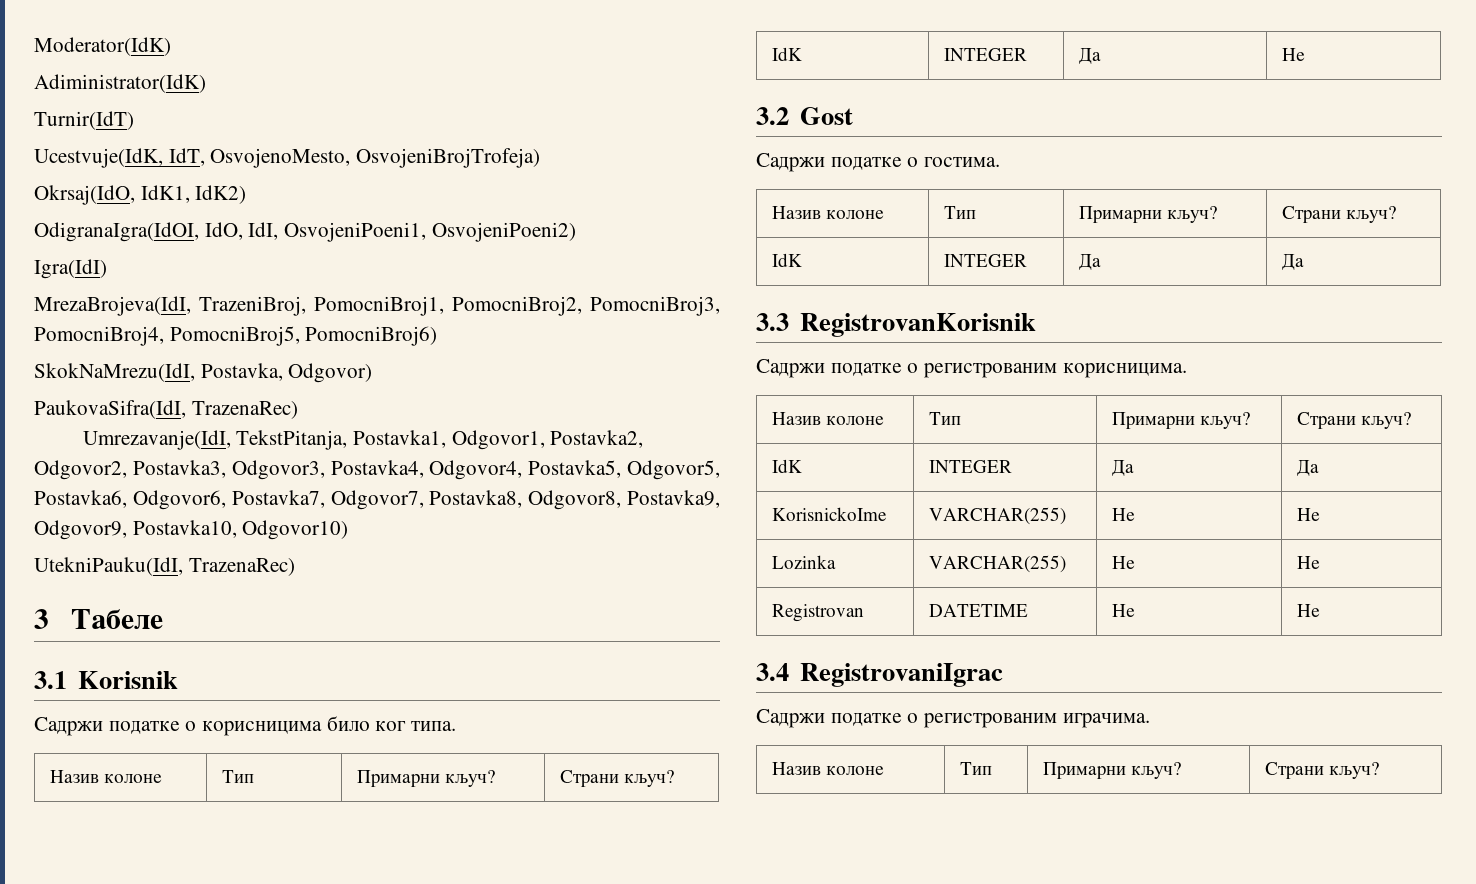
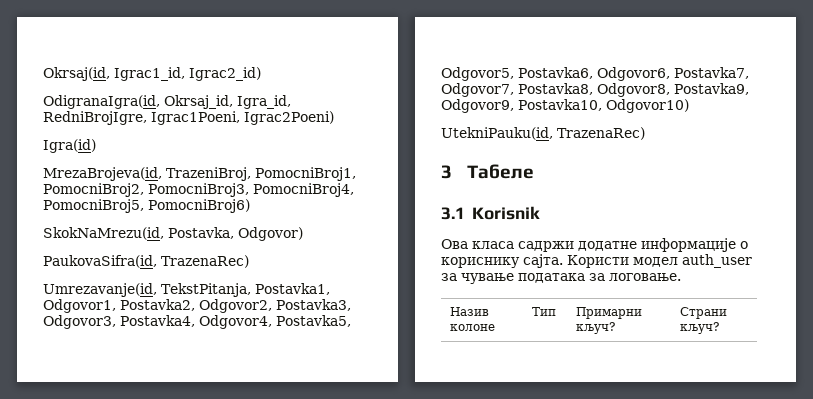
- Moderator(IdK)
- Adiministrator(IdK)
- Turnir(IdT)
- Ucestvuje(IdK, IdT, OsvojenoMesto, OsvojeniBrojTrofeja)
- Okrsaj(IdO, IdK1, IdK2)
- OdigranaIgra(IdOI, IdO, IdI, OsvojeniPoeni1, OsvojeniPoeni2)
- Igra(IdI)
- MrezaBrojeva(IdI, TrazeniBroj, PomocniBroj1, PomocniBroj2, PomocniBroj3, PomocniBroj4, PomocniBroj5, PomocniBroj6)
+ Okrsaj(id, Igrac1_id, Igrac2_id)
+ OdigranaIgra(id, Okrsaj_id, Igra_id, RedniBrojIgre, Igrac1Poeni, Igrac2Poeni)
+ Igra(id)
+ MrezaBrojeva(id, TrazeniBroj, PomocniBroj1, PomocniBroj2, PomocniBroj3, PomocniBroj4, PomocniBroj5, PomocniBroj6)
- SkokNaMrezu(IdI, Postavka, Odgovor)
+ SkokNaMrezu(id, Postavka, Odgovor)
- PaukovaSifra(IdI, TrazenaRec)
- Umrezavanje(IdI, TekstPitanja, Postavka1, Odgovor1, Postavka2, Odgovor2, Postavka3, Odgovor3, Postavka4, Odgovor4, Postavka5, Odgovor5, Postavka6, Odgovor6, Postavka7, Odgovor7, Postavka8, Odgovor8, Postavka9, Odgovor9, Postavka10, Odgovor10)
+ PaukovaSifra(id, TrazenaRec)
+ Umrezavanje(id, TekstPitanja, Postavka1, Odgovor1, Postavka2, Odgovor2, Postavka3, Odgovor3, Postavka4, Odgovor4, Postavka5, Odgovor5, Postavka6, Odgovor6, Postavka7, Odgovor7, Postavka8, Odgovor8, Postavka9, Odgovor9, Postavka10, Odgovor10)
- UtekniPauku(IdI, TrazenaRec)
+ UtekniPauku(id, TrazenaRec)
- Садржи податке о корисницима било ког типа.
- Назив колоне | Тип | Примарни кључ? | Страни кључ?
- IdK | INTEGER | Да | Не
- 3.2 Gost
- Садржи податке о гостима.
- Назив колоне | Тип | Примарни кључ? | Страни кључ?
- IdK | INTEGER | Да | Да
- 3.3 RegistrovanKorisnik
- Садржи податке о регистрованим корисницима.
- Назив колоне | Тип | Примарни кључ? | Страни кључ?
- IdK | INTEGER | Да | Да
- KorisnickoIme | VARCHAR(255) | Не | Не
- Lozinka | VARCHAR(255) | Не | Не
- Registrovan | DATETIME | Не | Не
- 3.4 RegistrovaniIgrac
- Садржи податке о регистрованим играчима.
+ Ова класа садржи додатне информације о кориснику сајта. Користи модел auth_user за чување података за логовање.

